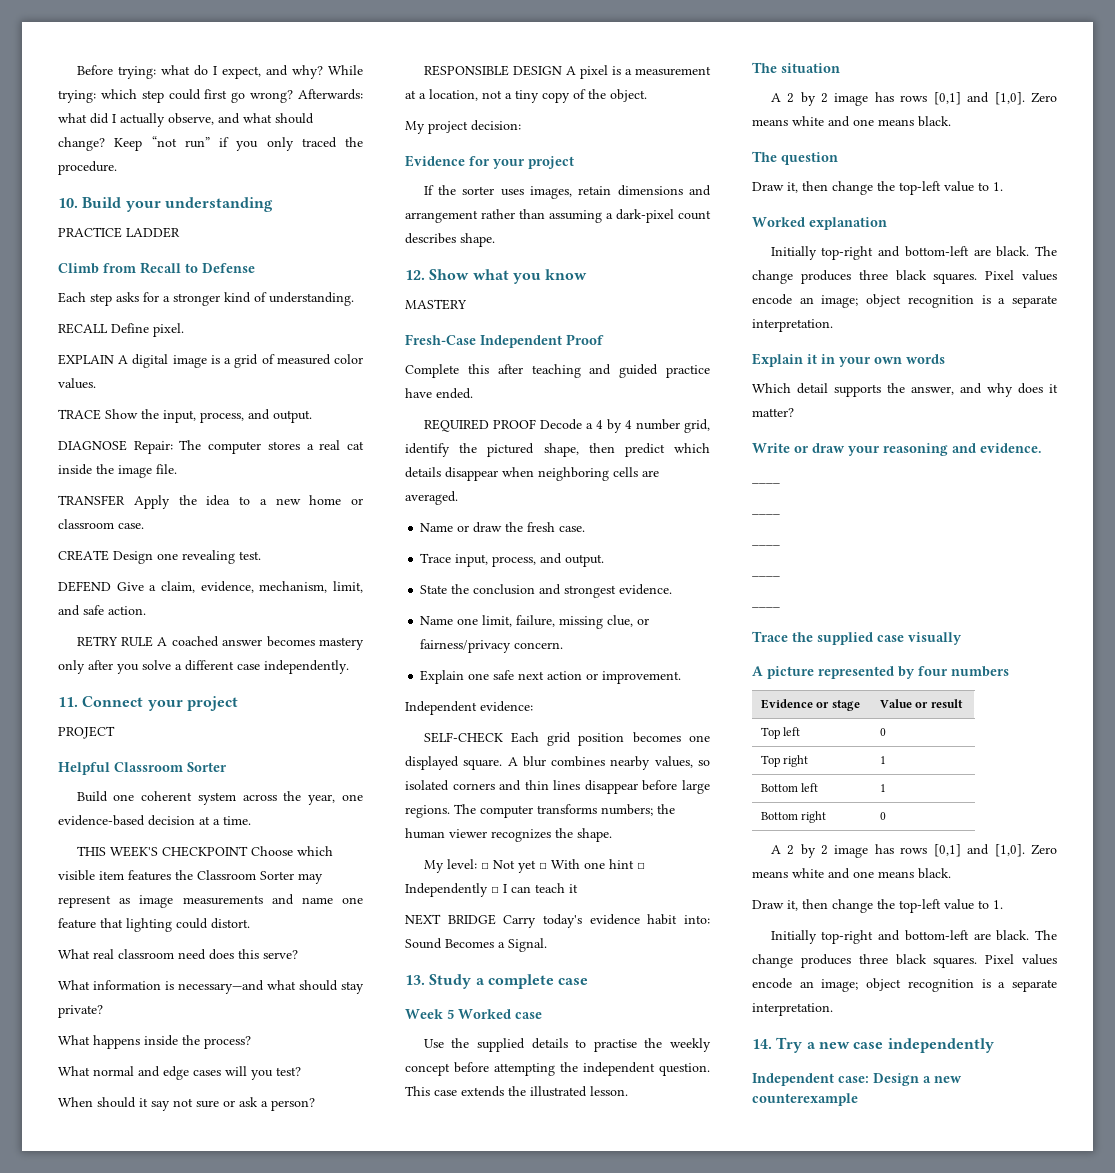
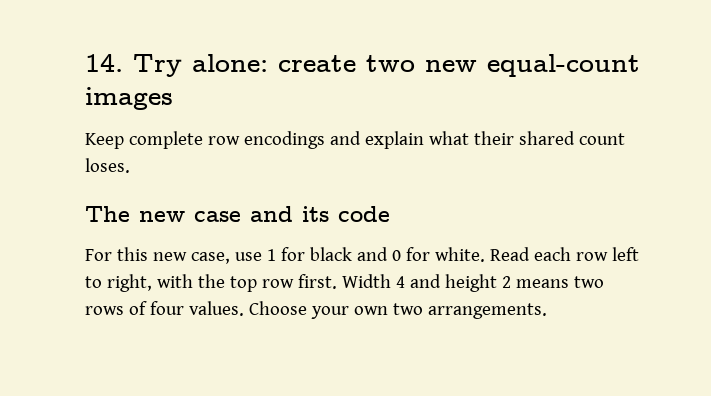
- Before trying: what do I expect, and why? While trying: which step could first go wrong? Afterwards: what did I actually observe, and what should change? Keep “not run” if you only traced the procedure.
- 10. Build your understanding
- PRACTICE LADDER
- Climb from Recall to Defense
- Each step asks for a stronger kind of understanding.
- RECALL Define pixel.
- EXPLAIN A digital image is a grid of measured color values.
- TRACE Show the input, process, and output.
- DIAGNOSE Repair: The computer stores a real cat inside the image file.
- TRANSFER Apply the idea to a new home or classroom case.
- CREATE Design one revealing test.
- DEFEND Give a claim, evidence, mechanism, limit, and safe action.
- RETRY RULE A coached answer becomes mastery only after you solve a different case independently.
- 11. Connect your project
- PROJECT
- Helpful Classroom Sorter
- Build one coherent system across the year, one evidence-based decision at a time.
- THIS WEEK'S CHECKPOINT Choose which visible item features the Classroom Sorter may represent as image measurements and name one feature that lighting could distort.
- What real classroom need does this serve?
- What information is necessary—and what should stay private?
- What happens inside the process?
- What normal and edge cases will you test?
- When should it say not sure or ask a person?
- RESPONSIBLE DESIGN A pixel is a measurement at a location, not a tiny copy of the object.
- My project decision:
- Evidence for your project
- If the sorter uses images, retain dimensions and arrangement rather than assuming a dark-pixel count describes shape.
- 12. Show what you know
- MASTERY
- Fresh-Case Independent Proof
- Complete this after teaching and guided practice have ended.
- REQUIRED PROOF Decode a 4 by 4 number grid, identify the pictured shape, then predict which details disappear when neighboring cells are averaged.
- Name or draw the fresh case.
- Trace input, process, and output.
- State the conclusion and strongest evidence.
- Name one limit, failure, missing clue, or fairness/privacy concern.
- Explain one safe next action or improvement.
- Independent evidence:
- SELF-CHECK Each grid position becomes one displayed square. A blur combines nearby values, so isolated corners and thin lines disappear before large regions. The computer transforms numbers; the human viewer recognizes the shape.
- My level: □ Not yet □ With one hint □ Independently □ I can teach it
- NEXT BRIDGE Carry today's evidence habit into: Sound Becomes a Signal.
- 13. Study a complete case
- Week 5 Worked case
- Use the supplied details to practise the weekly concept before attempting the independent question. This case extends the illustrated lesson.
- The situation
- A 2 by 2 image has rows [0,1] and [1,0]. Zero means white and one means black.
- The question
- Draw it, then change the top-left value to 1.
- Worked explanation
- Initially top-right and bottom-left are black. The change produces three black squares. Pixel values encode an image; object recognition is a separate interpretation.
- Explain it in your own words
- Which detail supports the answer, and why does it matter?
- Write or draw your reasoning and evidence.
- ____
- ____
- ____
- ____
- ____
- Trace the supplied case visually
- A picture represented by four numbers
- Evidence or stage | Value or result
- Top left | 0
- Top right | 1
- Bottom left | 1
- Bottom right | 0
- A 2 by 2 image has rows [0,1] and [1,0]. Zero means white and one means black.
- Draw it, then change the top-left value to 1.
- Initially top-right and bottom-left are black. The change produces three black squares. Pixel values encode an image; object recognition is a separate interpretation.
- 14. Try a new case independently
- Independent case: Design a new counterexample
+ 14. Try alone: create two new equal-count images
+ Keep complete row encodings and explain what their shared count loses.
+ The new case and its code
+ For this new case, use 1 for black and 0 for white. Read each row left to right, with the top row first. Width 4 and height 2 means two rows of four values. Choose your own two arrangements.

